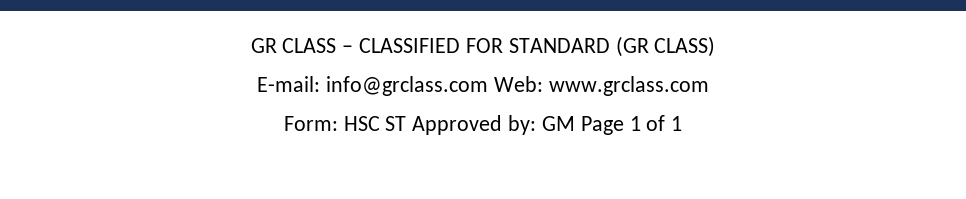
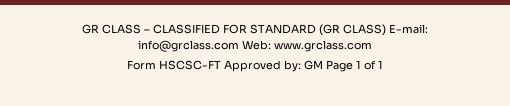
- GR CLASS – CLASSIFIED FOR STANDARD (GR CLASS)
- E-mail: info@grclass.com Web: www.grclass.com
+ GR CLASS – CLASSIFIED FOR STANDARD (GR CLASS) E-mail: info@grclass.com Web: www.grclass.com
- Form: HSC ST Approved by: GM Page 1 of 1
+ Form HSCSC-FT Approved by: GM Page 1 of 1

